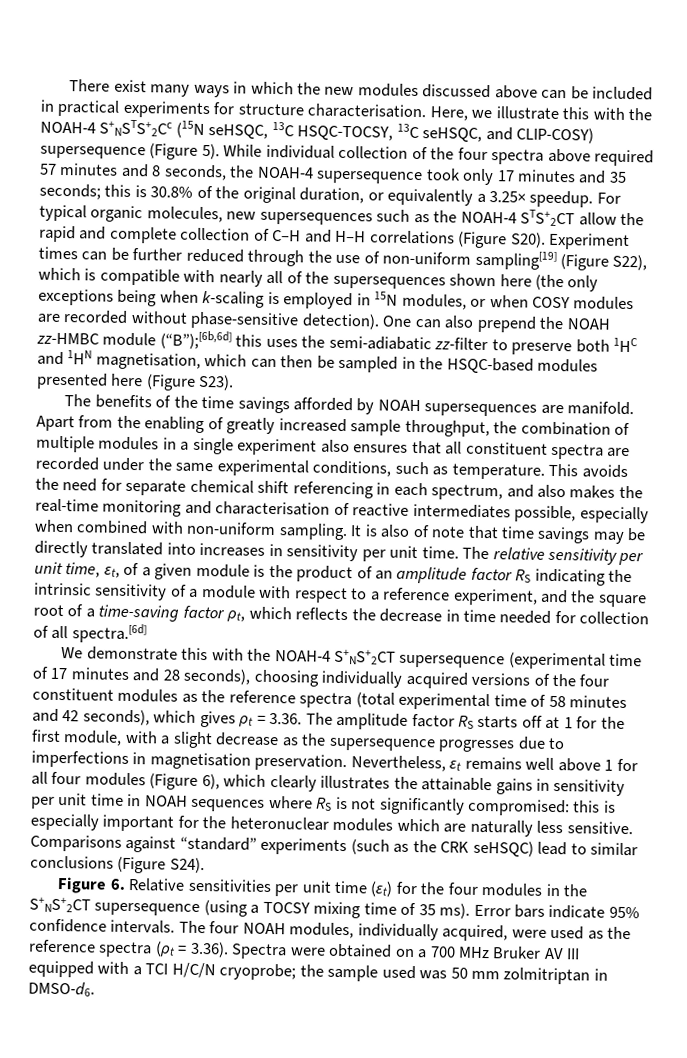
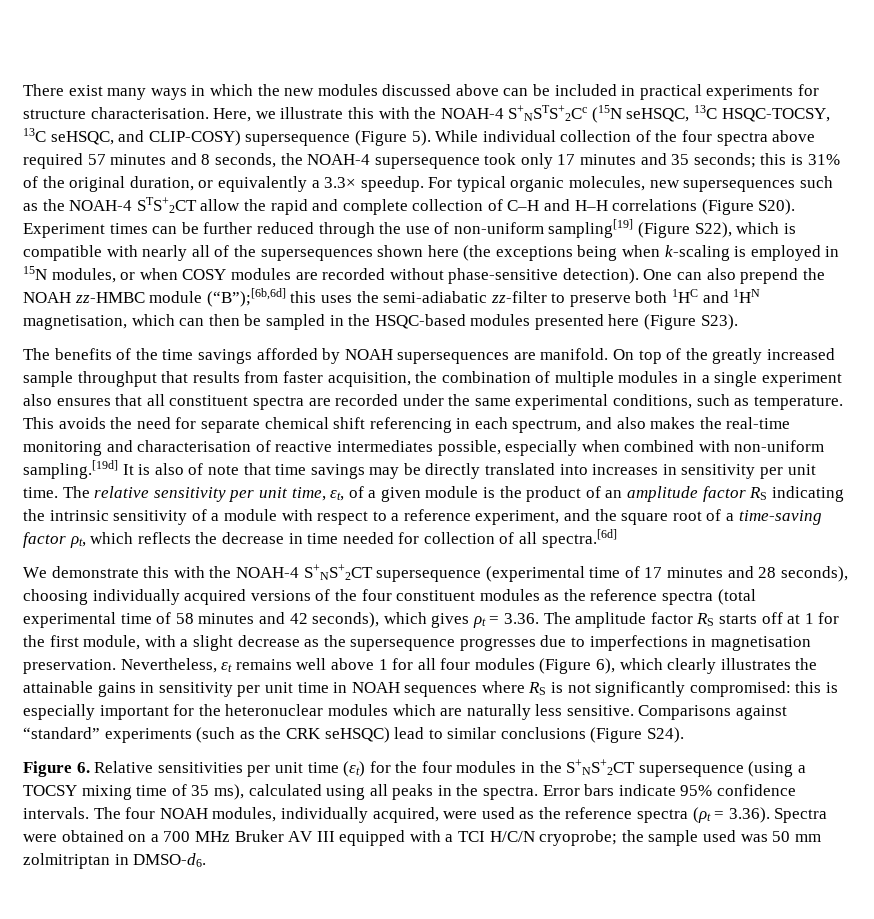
- While individual collection of the four spectra above required 57 minutes and 8 seconds, the NOAH-4 supersequence took only 17 minutes and 35 seconds; this is 30.8% of the original duration, or equivalently a 3.25× speedup.
+ While individual collection of the four spectra above required 57 minutes and 8 seconds, the NOAH-4 supersequence took only 17 minutes and 35 seconds; this is 31% of the original duration, or equivalently a 3.3× speedup.
- Experiment times can be further reduced through the use of non-uniform sampling[19] (Figure S22), which is compatible with nearly all of the supersequences shown here (the only exceptions being when k-scaling is employed in 15N modules, or when COSY modules are recorded without phase-sensitive detection).
+ Experiment times can be further reduced through the use of non-uniform sampling[19] (Figure S22), which is compatible with nearly all of the supersequences shown here (the exceptions being when k-scaling is employed in 15N modules, or when COSY modules are recorded without phase-sensitive detection).
- Apart from the enabling of greatly increased sample throughput, the combination of multiple modules in a single experiment also ensures that all constituent spectra are recorded under the same experimental conditions, such as temperature.
+ On top of the greatly increased sample throughput that results from faster acquisition, the combination of multiple modules in a single experiment also ensures that all constituent spectra are recorded under the same experimental conditions, such as temperature.
- This avoids the need for separate chemical shift referencing in each spectrum, and also makes the real-time monitoring and characterisation of reactive intermediates possible, especially when combined with non-uniform sampling. It is also of note that time savings may be directly translated into increases in sensitivity per unit time.
+ This avoids the need for separate chemical shift referencing in each spectrum, and also makes the real-time monitoring and characterisation of reactive intermediates possible, especially when combined with non-uniform sampling.[19d] It is also of note that time savings may be directly translated into increases in sensitivity per unit time.
- Figure 6. Relative sensitivities per unit time (εt) for the four modules in the S+NS+2CT supersequence (using a TOCSY mixing time of 35 ms).
+ Figure 6. Relative sensitivities per unit time (εt) for the four modules in the S+NS+2CT supersequence (using a TOCSY mixing time of 35 ms), calculated using all peaks in the spectra.

